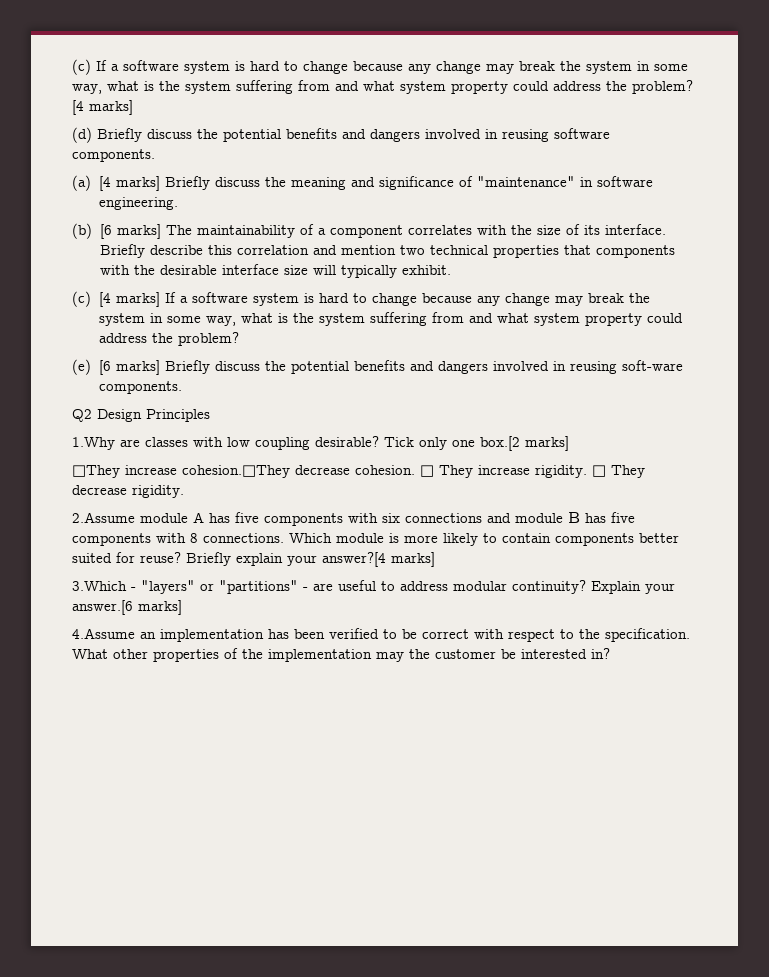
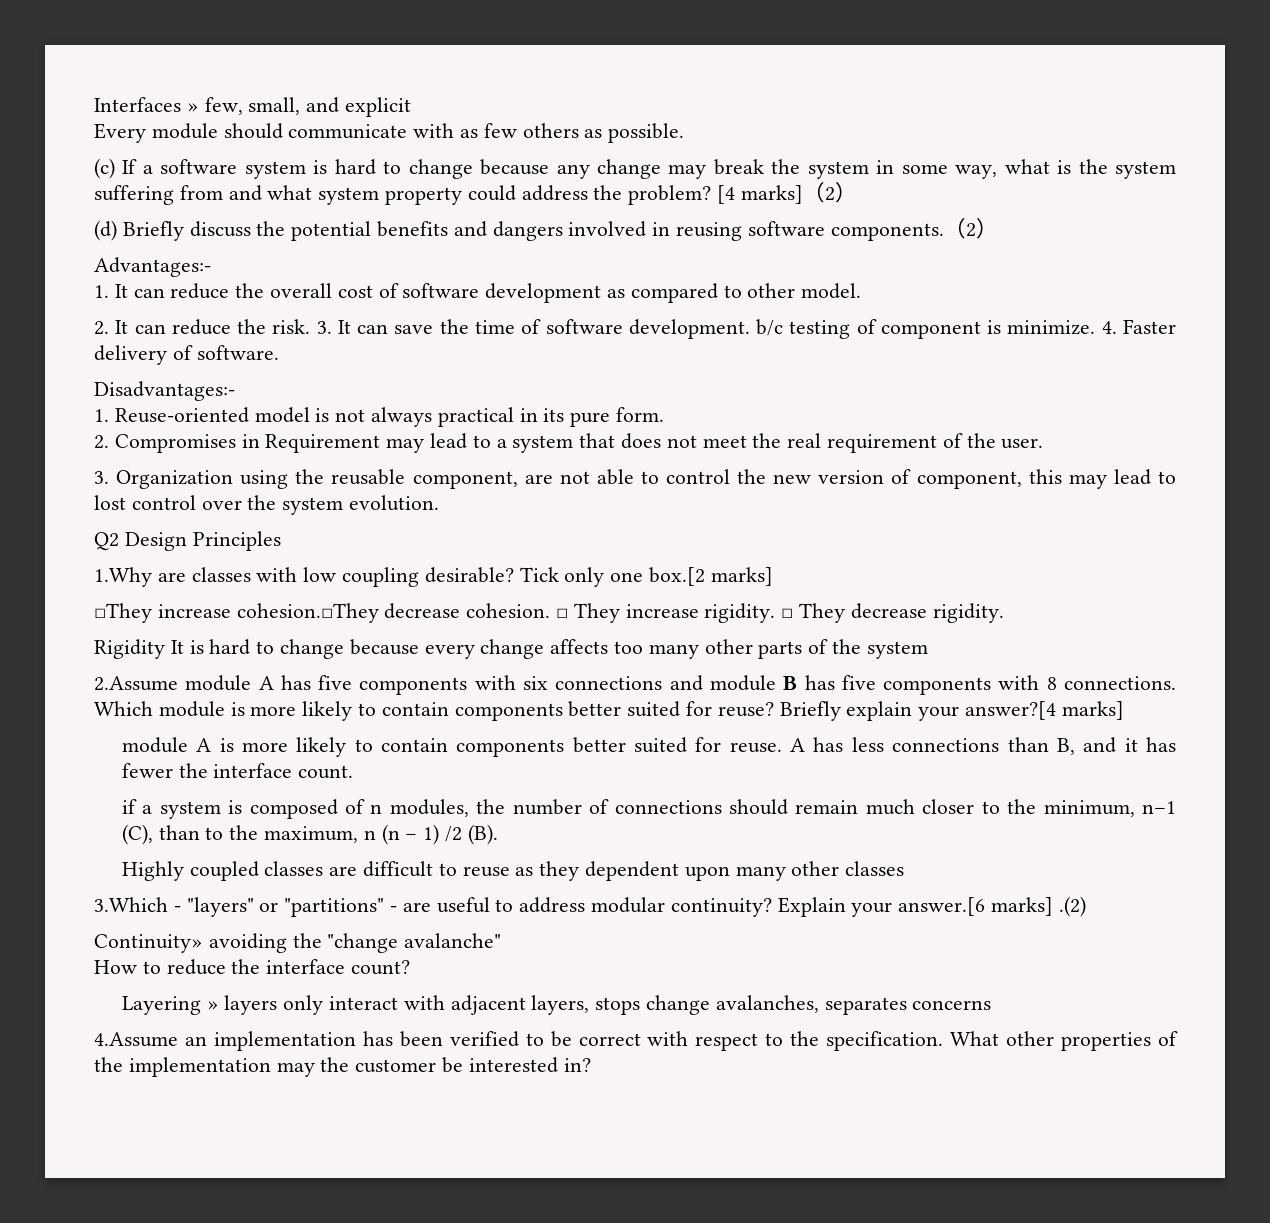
+ Interfaces » few, small, and explicit
+ Every module should communicate with as few others as possible.
- (c) If a software system is hard to change because any change may break the system in some way, what is the system suffering from and what system property could address the problem? [4 marks]
+ (c) If a software system is hard to change because any change may break the system in some way, what is the system suffering from and what system property could address the problem? [4 marks]（2）
- (d) Briefly discuss the potential benefits and dangers involved in reusing software components.
- (a) [4 marks] Briefly discuss the meaning and significance of "maintenance" in software engineering.
- (b) [6 marks] The maintainability of a component correlates with the size of its interface. Briefly describe this correlation and mention two technical properties that components with the desirable interface size will typically exhibit.
- (c) [4 marks] If a software system is hard to change because any change may break the system in some way, what is the system suffering from and what system property could address the problem?
- (e) [6 marks] Briefly discuss the potential benefits and dangers involved in reusing soft-ware components.
+ (d) Briefly discuss the potential benefits and dangers involved in reusing software components.（2）
+ Advantages:-
+ 1. It can reduce the overall cost of software development as compared to other model.
+ 2. It can reduce the risk. 3. It can save the time of software development. b/c testing of component is minimize. 4. Faster delivery of software.
+ Disadvantages:-
+ 1. Reuse-oriented model is not always practical in its pure form.
+ 2. Compromises in Requirement may lead to a system that does not meet the real requirement of the user.
+ 3. Organization using the reusable component, are not able to control the new version of component, this may lead to lost control over the system evolution.
+ Rigidity It is hard to change because every change affects too many other parts of the system
+ module A is more likely to contain components better suited for reuse. A has less connections than B, and it has fewer the interface count.
+ if a system is composed of n modules, the number of connections should remain much closer to the minimum, n–1 (C), than to the maximum, n (n – 1) /2 (B).
+ Highly coupled classes are difficult to reuse as they dependent upon many other classes
- Explain your answer.[6 marks]
+ Explain your answer.[6 marks] .(2)
+ Continuity» avoiding the "change avalanche"
+ How to reduce the interface count?
+ Layering » layers only interact with adjacent layers, stops change avalanches, separates concerns

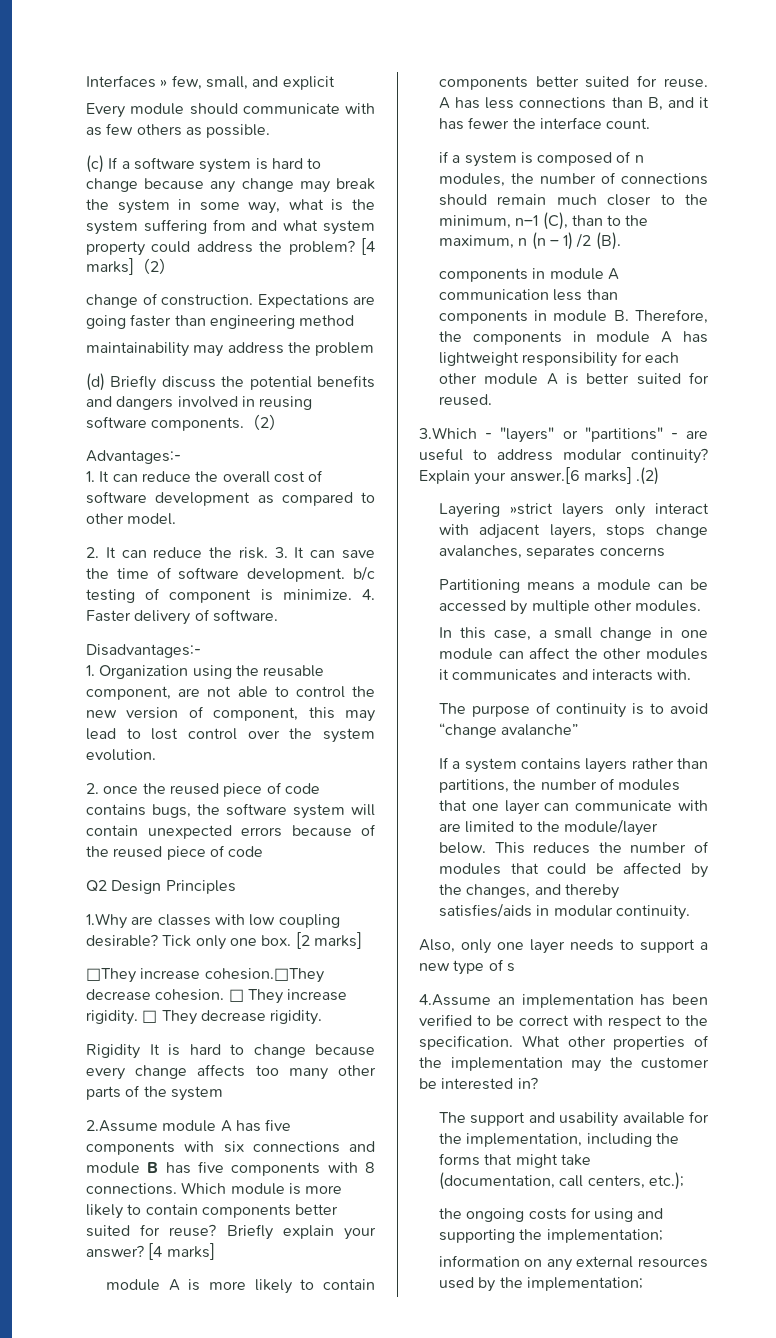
+ change of construction. Expectations are going faster than engineering method
+ maintainability may address the problem
- 1. Reuse-oriented model is not always practical in its pure form.
- 2. Compromises in Requirement may lead to a system that does not meet the real requirement of the user.
- 3. Organization using the reusable component, are not able to control the new version of component, this may lead to lost control over the system evolution.
+ 1. Organization using the reusable component, are not able to control the new version of component, this may lead to lost control over the system evolution.
+ 2. once the reused piece of code contains bugs, the software system will contain unexpected errors because of the reused piece of code
- Tick only one box.[2 marks]
+ Tick only one box. [2 marks]
- Briefly explain your answer?[4 marks]
+ Briefly explain your answer? [4 marks]
- Highly coupled classes are difficult to reuse as they dependent upon many other classes
+ components in module A communication less than components in module B. Therefore, the components in module A has lightweight responsibility for each other module A is better suited for reused.
- Continuity» avoiding the "change avalanche"
- How to reduce the interface count?
- Layering » layers only interact with adjacent layers, stops change avalanches, separates concerns
+ Layering »strict layers only interact with adjacent layers, stops change avalanches, separates concerns
+ Partitioning means a module can be accessed by multiple other modules.
+ In this case, a small change in one module can affect the other modules it communicates and interacts with.
+ The purpose of continuity is to avoid “change avalanche”
+ If a system contains layers rather than partitions, the number of modules that one layer can communicate with are limited to the module/layer below. This reduces the number of modules that could be affected by the changes, and thereby satisfies/aids in modular continuity.
+ Also, only one layer needs to support a new type of s
+ The support and usability available for the implementation, including the forms that might take (documentation, call centers, etc.);
+ the ongoing costs for using and supporting the implementation;
+ information on any external resources used by the implementation;

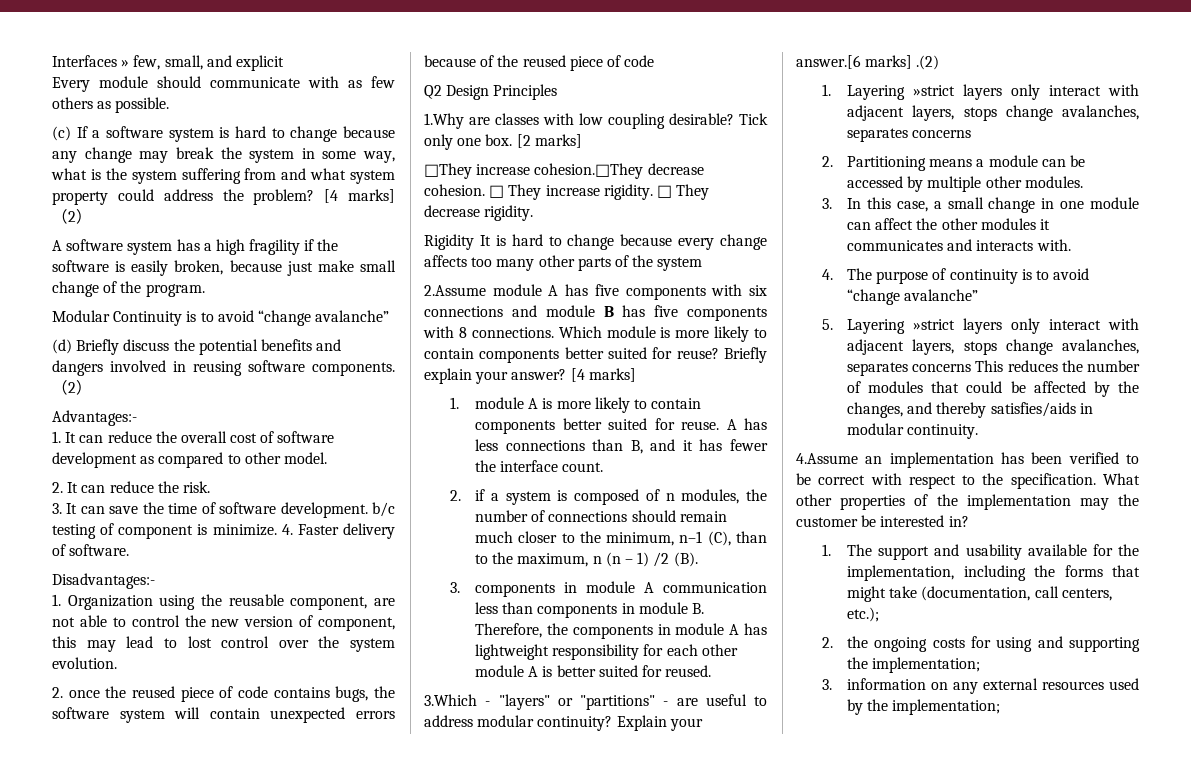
- change of construction. Expectations are going faster than engineering method
- maintainability may address the problem
+ A software system has a high fragility if the software is easily broken, because just make small change of the program.
+ Modular Continuity is to avoid “change avalanche”
- 2. It can reduce the risk. 3. It can save the time of software development. b/c testing of component is minimize.
+ 2. It can reduce the risk.
+ 3. It can save the time of software development. b/c testing of component is minimize.
- module A is more likely to contain components better suited for reuse.
+ 1. module A is more likely to contain components better suited for reuse.
- if a system is composed of n modules, the number of connections should remain much closer to the minimum, n–1 (C), than to the maximum, n (n – 1) /2 (B).
+ 2. if a system is composed of n modules, the number of connections should remain much closer to the minimum, n–1 (C), than to the maximum, n (n – 1) /2 (B).
- components in module A communication less than components in module B. Therefore, the components in module A has lightweight responsibility for each other module A is better suited for reused.
+ 3. components in module A communication less than components in module B. Therefore, the components in module A has lightweight responsibility for each other module A is better suited for reused.
- Layering »strict layers only interact with adjacent layers, stops change avalanches, separates concerns
+ 1. Layering »strict layers only interact with adjacent layers, stops change avalanches, separates concerns
- Partitioning means a module can be accessed by multiple other modules.
+ 2. Partitioning means a module can be accessed by multiple other modules.
- In this case, a small change in one module can affect the other modules it communicates and interacts with.
+ 3. In this case, a small change in one module can affect the other modules it communicates and interacts with.
- The purpose of continuity is to avoid “change avalanche”
+ 4. The purpose of continuity is to avoid “change avalanche”
- If a system contains layers rather than partitions, the number of modules that one layer can communicate with are limited to the module/layer below. This reduces the number of modules that could be affected by the changes, and thereby satisfies/aids in modular continuity.
+ 5. Layering »strict layers only interact with adjacent layers, stops change avalanches, separates concerns This reduces the number of modules that could be affected by the changes, and thereby satisfies/aids in modular continuity.
- Also, only one layer needs to support a new type of s
- The support and usability available for the implementation, including the forms that might take (documentation, call centers, etc.);
+ 1. The support and usability available for the implementation, including the forms that might take (documentation, call centers, etc.);
- the ongoing costs for using and supporting the implementation;
+ 2. the ongoing costs for using and supporting the implementation;
- information on any external resources used by the implementation;
+ 3. information on any external resources used by the implementation;

